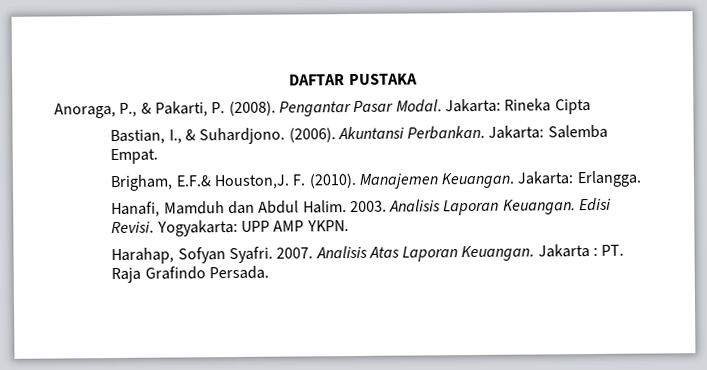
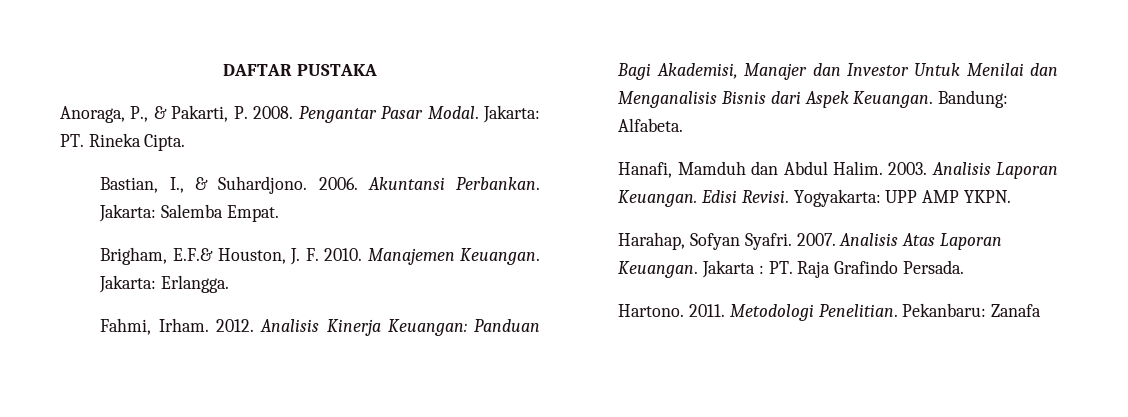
- Anoraga, P., & Pakarti, P. (2008).
+ Anoraga, P., & Pakarti, P. 2008.
- Jakarta: Rineka Cipta
+ Jakarta: PT. Rineka Cipta.
- (2006).
+ 2006.
- Brigham, E.F.& Houston,J. F. (2010).
+ Brigham, E.F.& Houston, J. F. 2010.
+ Fahmi, Irham. 2012. Analisis Kinerja Keuangan: Panduan Bagi Akademisi, Manajer dan Investor Untuk Menilai dan Menganalisis Bisnis dari Aspek Keuangan. Bandung: Alfabeta.
+ Hartono. 2011. Metodologi Penelitian. Pekanbaru: Zanafa

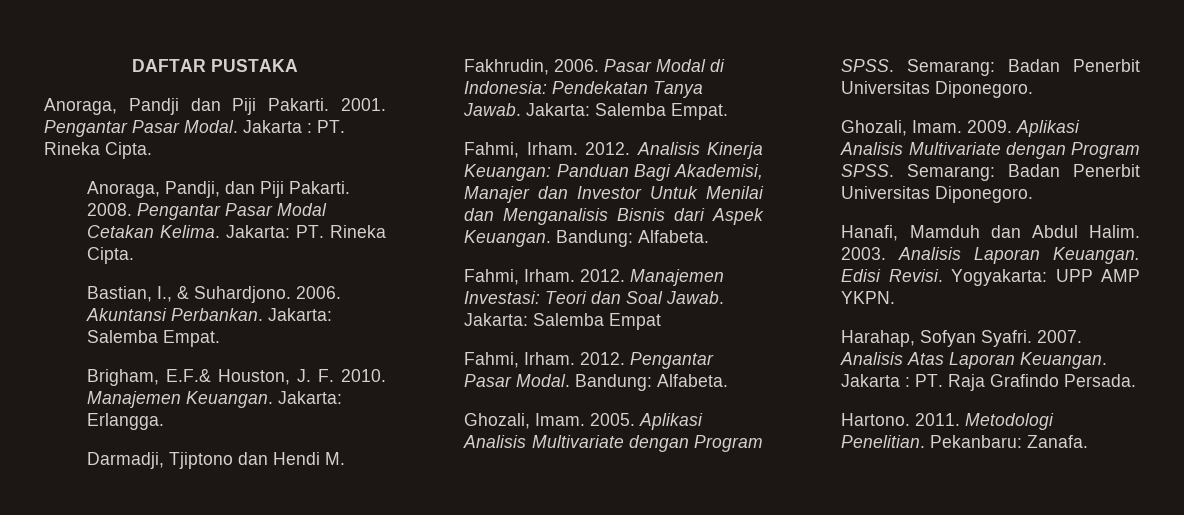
- Anoraga, P., & Pakarti, P. 2008. Pengantar Pasar Modal.
+ Anoraga, Pandji dan Piji Pakarti. 2001. Pengantar Pasar Modal. Jakarta : PT. Rineka Cipta.
+ Anoraga, Pandji, dan Piji Pakarti. 2008. Pengantar Pasar Modal Cetakan Kelima.
+ Darmadji, Tjiptono dan Hendi M. Fakhrudin, 2006. Pasar Modal di Indonesia: Pendekatan Tanya Jawab. Jakarta: Salemba Empat.
+ Fahmi, Irham. 2012. Manajemen Investasi: Teori dan Soal Jawab. Jakarta: Salemba Empat
+ Fahmi, Irham. 2012. Pengantar Pasar Modal. Bandung: Alfabeta.
+ Ghozali, Imam. 2005. Aplikasi Analisis Multivariate dengan Program SPSS. Semarang: Badan Penerbit Universitas Diponegoro.
+ Ghozali, Imam. 2009. Aplikasi Analisis Multivariate dengan Program SPSS. Semarang: Badan Penerbit Universitas Diponegoro.
- Pekanbaru: Zanafa
+ Pekanbaru: Zanafa.

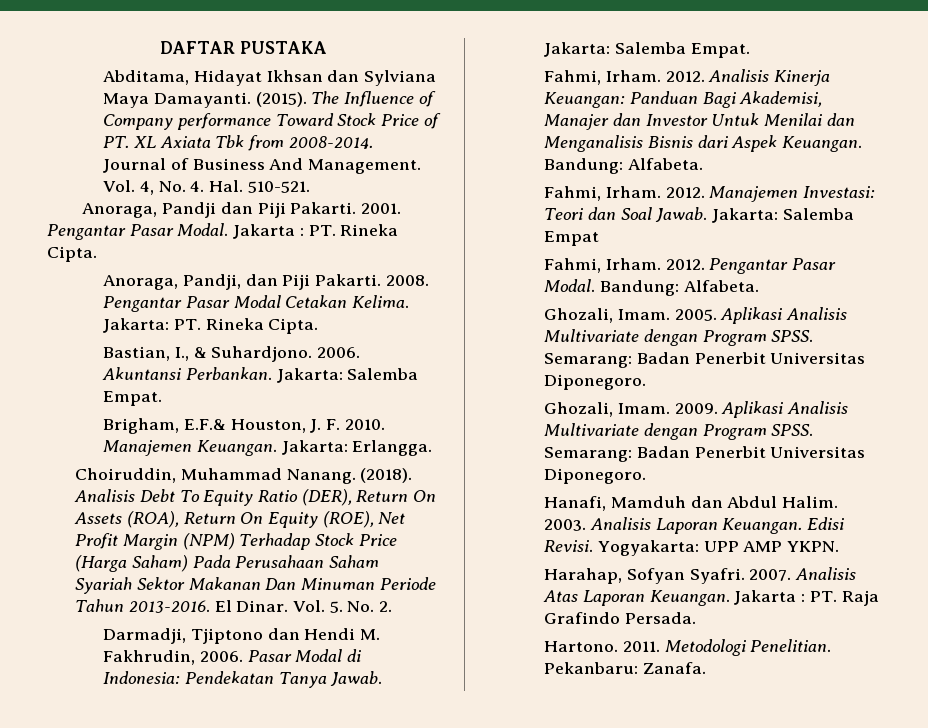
+ Abditama, Hidayat Ikhsan dan Sylviana Maya Damayanti. (2015). The Influence of Company performance Toward Stock Price of PT. XL Axiata Tbk from 2008-2014. Journal of Business And Management. Vol. 4, No. 4. Hal. 510-521.
+ Choiruddin, Muhammad Nanang. (2018). Analisis Debt To Equity Ratio (DER), Return On Assets (ROA), Return On Equity (ROE), Net Profit Margin (NPM) Terhadap Stock Price (Harga Saham) Pada Perusahaan Saham Syariah Sektor Makanan Dan Minuman Periode Tahun 2013-2016. El Dinar. Vol. 5. No. 2.

